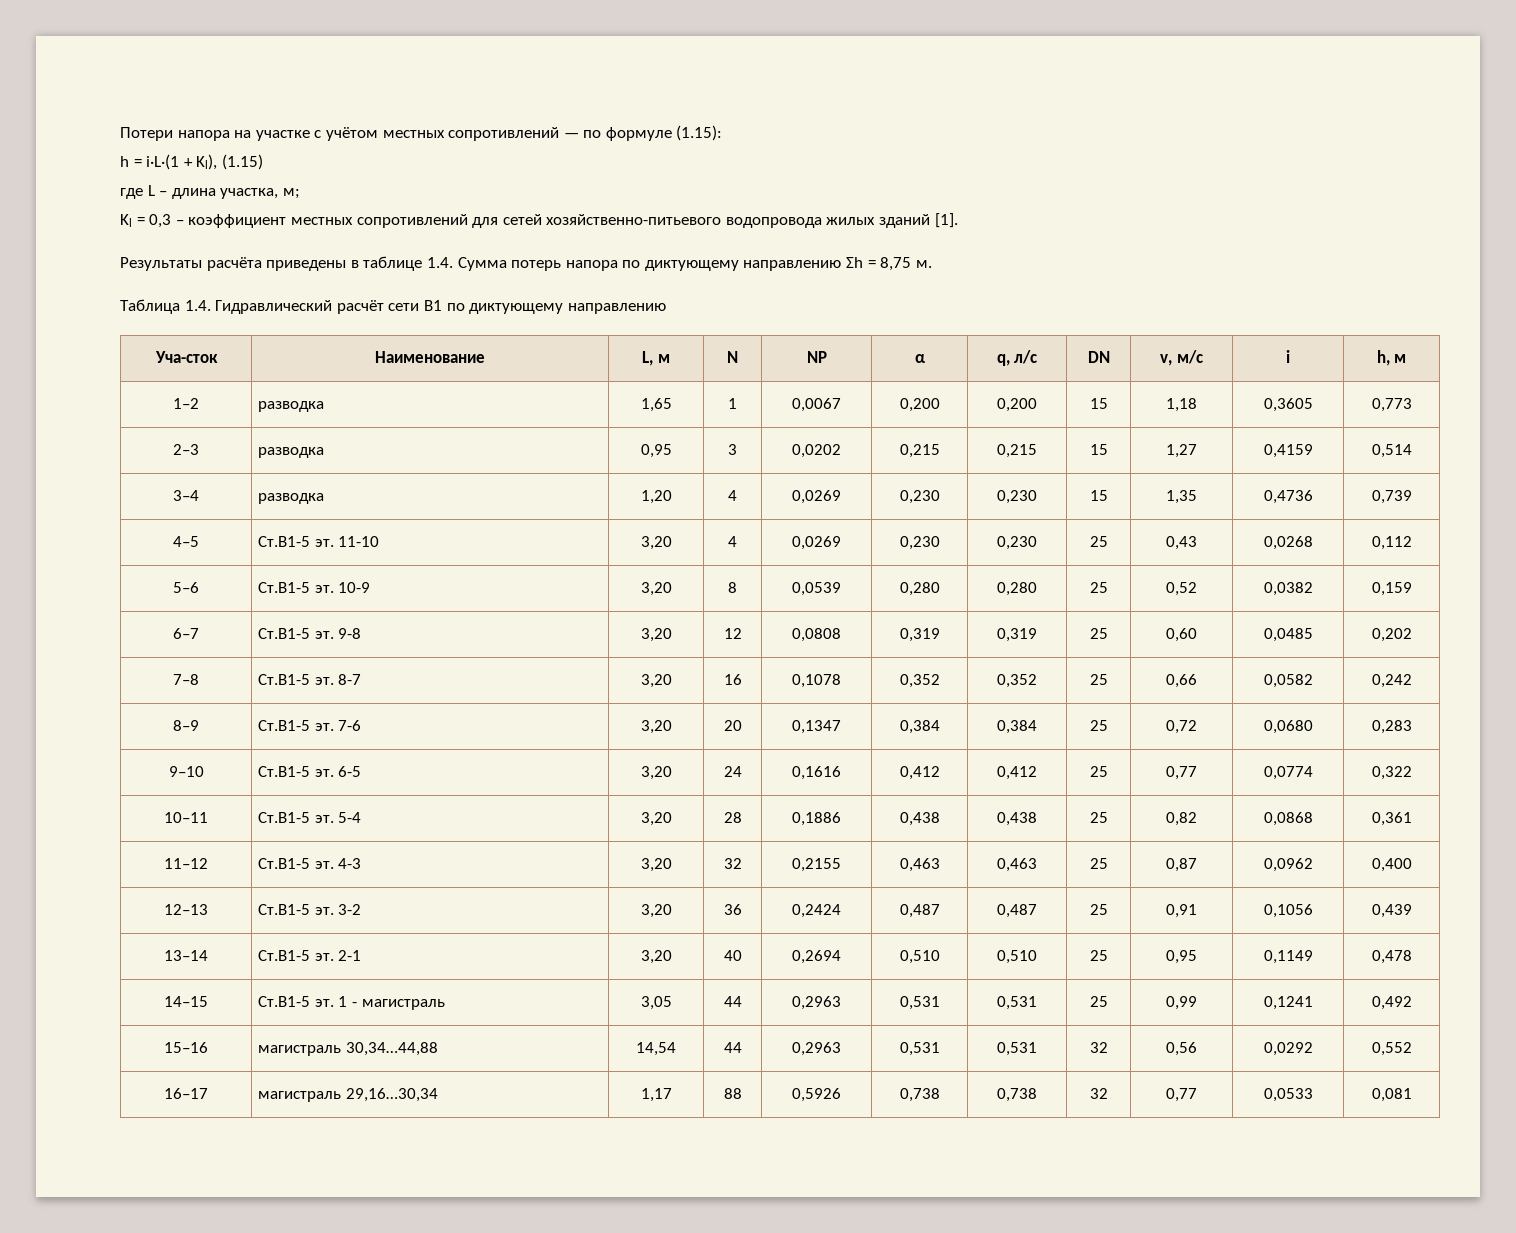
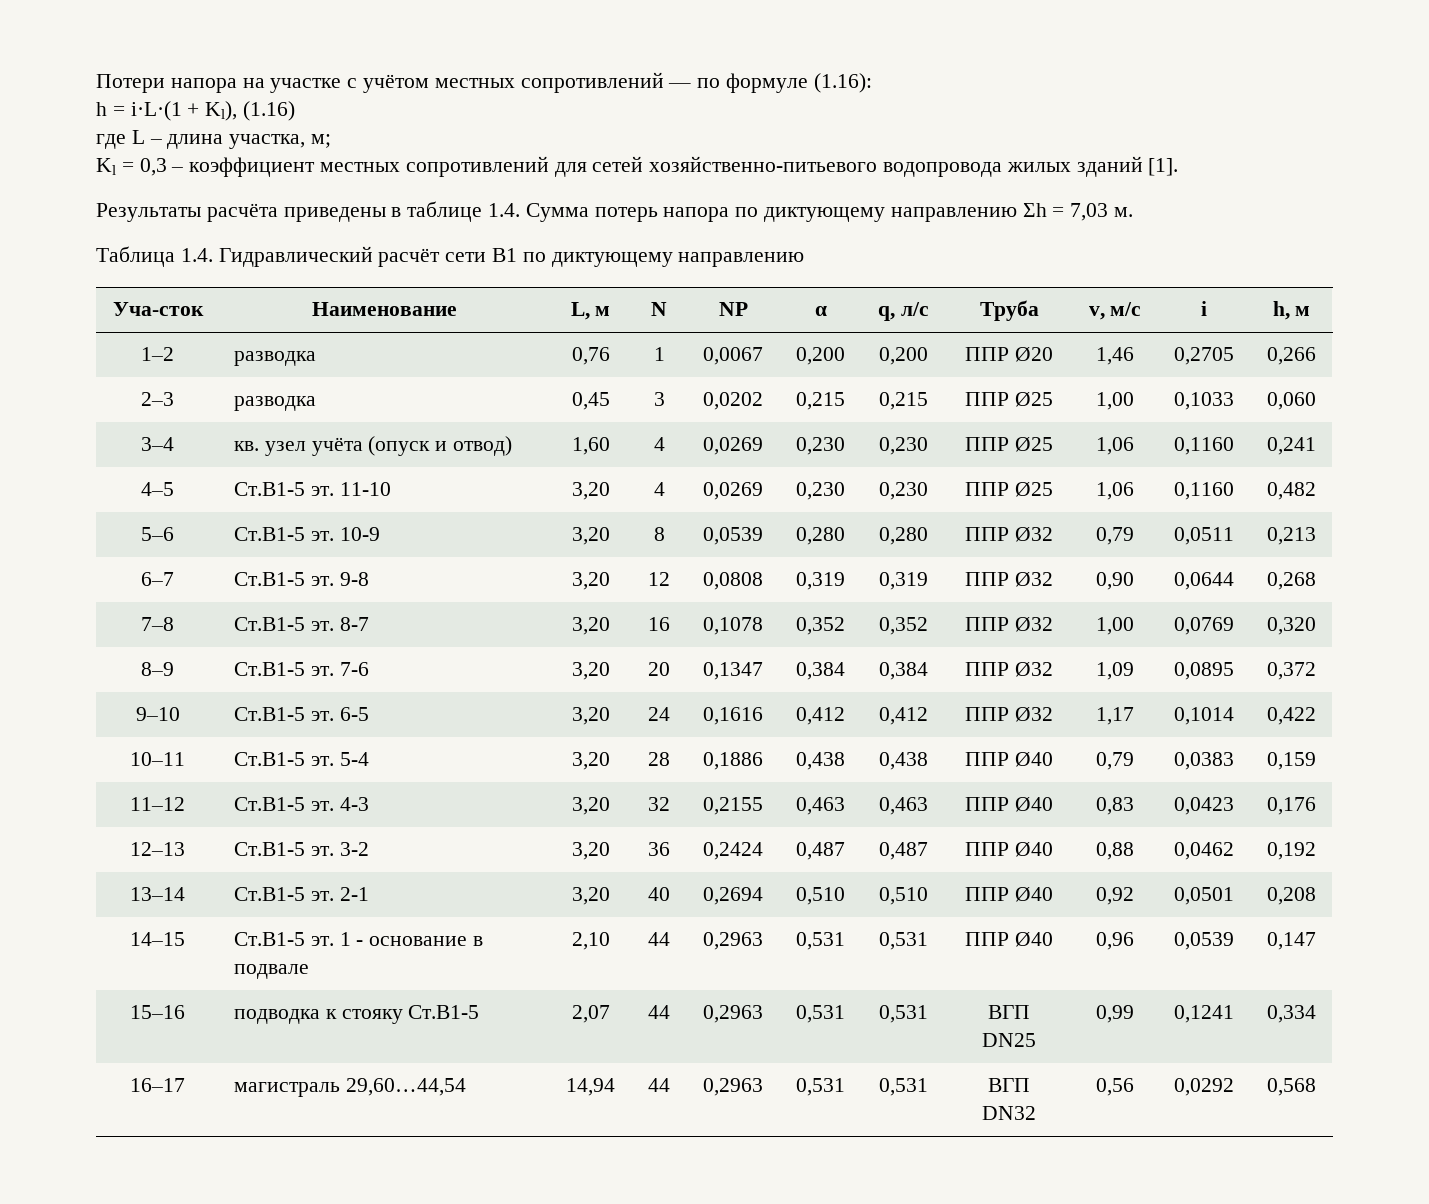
- Потери напора на участке с учётом местных сопротивлений — по формуле (1.15):
+ Потери напора на участке с учётом местных сопротивлений — по формуле (1.16):
- h = i·L·(1 + Kl), (1.15)
+ h = i·L·(1 + Kl), (1.16)
- Результаты расчёта приведены в таблице 1.4. Сумма потерь напора по диктующему направлению Σh = 8,75 м.
+ Результаты расчёта приведены в таблице 1.4. Сумма потерь напора по диктующему направлению Σh = 7,03 м.
- Уча-сток | Наименование | L, м | N | NP | α | q, л/с | DN | v, м/с | i | h, м
+ Уча-сток | Наименование | L, м | N | NP | α | q, л/с | Труба | v, м/с | i | h, м
- 1–2 | разводка | 1,65 | 1 | 0,0067 | 0,200 | 0,200 | 15 | 1,18 | 0,3605 | 0,773
+ 1–2 | разводка | 0,76 | 1 | 0,0067 | 0,200 | 0,200 | ППР Ø20 | 1,46 | 0,2705 | 0,266
- 2–3 | разводка | 0,95 | 3 | 0,0202 | 0,215 | 0,215 | 15 | 1,27 | 0,4159 | 0,514
- 3–4 | разводка | 1,20 | 4 | 0,0269 | 0,230 | 0,230 | 15 | 1,35 | 0,4736 | 0,739
+ 2–3 | разводка | 0,45 | 3 | 0,0202 | 0,215 | 0,215 | ППР Ø25 | 1,00 | 0,1033 | 0,060
+ 3–4 | кв. узел учёта (опуск и отвод) | 1,60 | 4 | 0,0269 | 0,230 | 0,230 | ППР Ø25 | 1,06 | 0,1160 | 0,241
- 4–5 | Ст.В1-5 эт. 11-10 | 3,20 | 4 | 0,0269 | 0,230 | 0,230 | 25 | 0,43 | 0,0268 | 0,112
+ 4–5 | Ст.В1-5 эт. 11-10 | 3,20 | 4 | 0,0269 | 0,230 | 0,230 | ППР Ø25 | 1,06 | 0,1160 | 0,482
- 5–6 | Ст.В1-5 эт. 10-9 | 3,20 | 8 | 0,0539 | 0,280 | 0,280 | 25 | 0,52 | 0,0382 | 0,159
+ 5–6 | Ст.В1-5 эт. 10-9 | 3,20 | 8 | 0,0539 | 0,280 | 0,280 | ППР Ø32 | 0,79 | 0,0511 | 0,213
- 6–7 | Ст.В1-5 эт. 9-8 | 3,20 | 12 | 0,0808 | 0,319 | 0,319 | 25 | 0,60 | 0,0485 | 0,202
+ 6–7 | Ст.В1-5 эт. 9-8 | 3,20 | 12 | 0,0808 | 0,319 | 0,319 | ППР Ø32 | 0,90 | 0,0644 | 0,268
- 7–8 | Ст.В1-5 эт. 8-7 | 3,20 | 16 | 0,1078 | 0,352 | 0,352 | 25 | 0,66 | 0,0582 | 0,242
+ 7–8 | Ст.В1-5 эт. 8-7 | 3,20 | 16 | 0,1078 | 0,352 | 0,352 | ППР Ø32 | 1,00 | 0,0769 | 0,320
- 8–9 | Ст.В1-5 эт. 7-6 | 3,20 | 20 | 0,1347 | 0,384 | 0,384 | 25 | 0,72 | 0,0680 | 0,283
+ 8–9 | Ст.В1-5 эт. 7-6 | 3,20 | 20 | 0,1347 | 0,384 | 0,384 | ППР Ø32 | 1,09 | 0,0895 | 0,372
- 9–10 | Ст.В1-5 эт. 6-5 | 3,20 | 24 | 0,1616 | 0,412 | 0,412 | 25 | 0,77 | 0,0774 | 0,322
+ 9–10 | Ст.В1-5 эт. 6-5 | 3,20 | 24 | 0,1616 | 0,412 | 0,412 | ППР Ø32 | 1,17 | 0,1014 | 0,422
- 10–11 | Ст.В1-5 эт. 5-4 | 3,20 | 28 | 0,1886 | 0,438 | 0,438 | 25 | 0,82 | 0,0868 | 0,361
+ 10–11 | Ст.В1-5 эт. 5-4 | 3,20 | 28 | 0,1886 | 0,438 | 0,438 | ППР Ø40 | 0,79 | 0,0383 | 0,159
- 11–12 | Ст.В1-5 эт. 4-3 | 3,20 | 32 | 0,2155 | 0,463 | 0,463 | 25 | 0,87 | 0,0962 | 0,400
+ 11–12 | Ст.В1-5 эт. 4-3 | 3,20 | 32 | 0,2155 | 0,463 | 0,463 | ППР Ø40 | 0,83 | 0,0423 | 0,176
- 12–13 | Ст.В1-5 эт. 3-2 | 3,20 | 36 | 0,2424 | 0,487 | 0,487 | 25 | 0,91 | 0,1056 | 0,439
+ 12–13 | Ст.В1-5 эт. 3-2 | 3,20 | 36 | 0,2424 | 0,487 | 0,487 | ППР Ø40 | 0,88 | 0,0462 | 0,192
- 13–14 | Ст.В1-5 эт. 2-1 | 3,20 | 40 | 0,2694 | 0,510 | 0,510 | 25 | 0,95 | 0,1149 | 0,478
+ 13–14 | Ст.В1-5 эт. 2-1 | 3,20 | 40 | 0,2694 | 0,510 | 0,510 | ППР Ø40 | 0,92 | 0,0501 | 0,208
- 14–15 | Ст.В1-5 эт. 1 - магистраль | 3,05 | 44 | 0,2963 | 0,531 | 0,531 | 25 | 0,99 | 0,1241 | 0,492
- 15–16 | магистраль 30,34…44,88 | 14,54 | 44 | 0,2963 | 0,531 | 0,531 | 32 | 0,56 | 0,0292 | 0,552
- 16–17 | магистраль 29,16…30,34 | 1,17 | 88 | 0,5926 | 0,738 | 0,738 | 32 | 0,77 | 0,0533 | 0,081
+ 14–15 | Ст.В1-5 эт. 1 - основание в подвале | 2,10 | 44 | 0,2963 | 0,531 | 0,531 | ППР Ø40 | 0,96 | 0,0539 | 0,147
+ 15–16 | подводка к стояку Ст.В1-5 | 2,07 | 44 | 0,2963 | 0,531 | 0,531 | ВГП DN25 | 0,99 | 0,1241 | 0,334
+ 16–17 | магистраль 29,60…44,54 | 14,94 | 44 | 0,2963 | 0,531 | 0,531 | ВГП DN32 | 0,56 | 0,0292 | 0,568

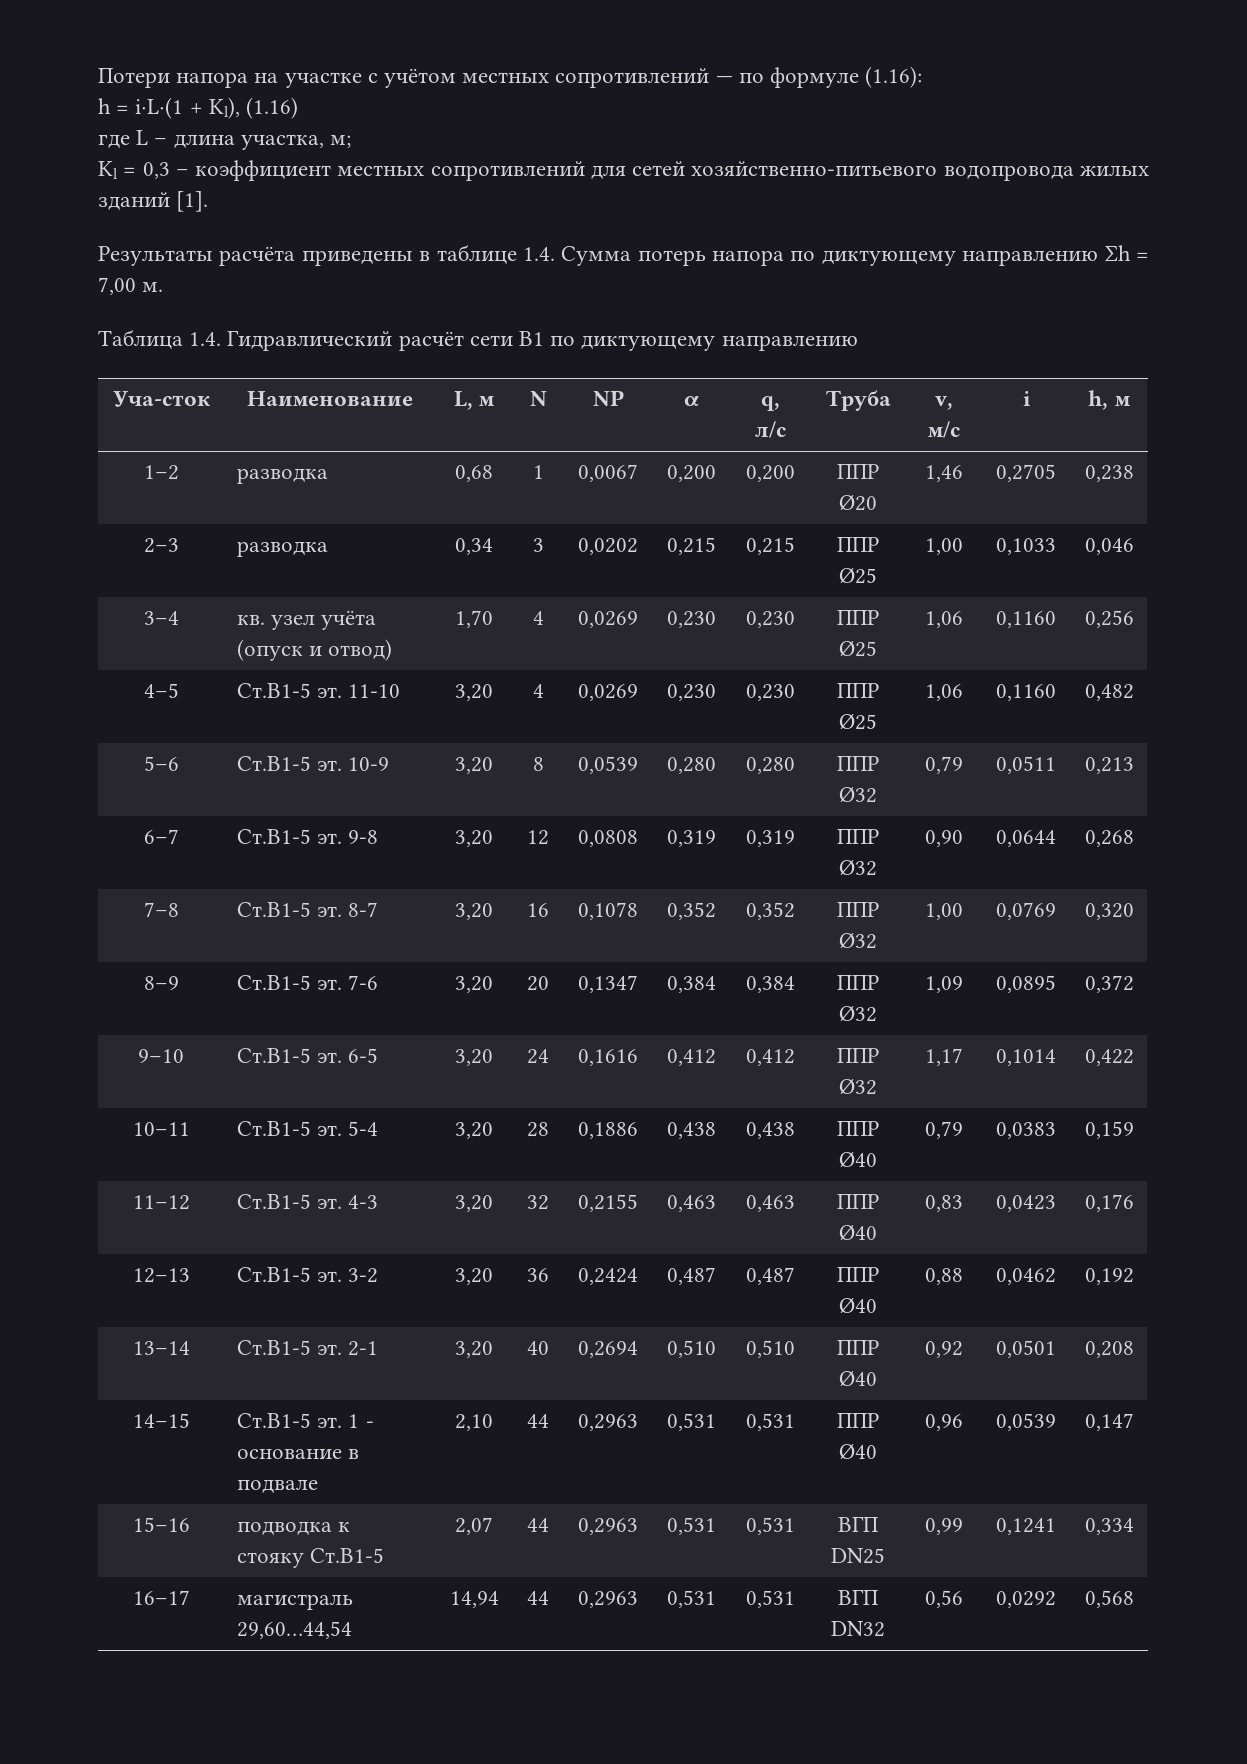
- Результаты расчёта приведены в таблице 1.4. Сумма потерь напора по диктующему направлению Σh = 7,03 м.
+ Результаты расчёта приведены в таблице 1.4. Сумма потерь напора по диктующему направлению Σh = 7,00 м.
- 1–2 | разводка | 0,76 | 1 | 0,0067 | 0,200 | 0,200 | ППР Ø20 | 1,46 | 0,2705 | 0,266
+ 1–2 | разводка | 0,68 | 1 | 0,0067 | 0,200 | 0,200 | ППР Ø20 | 1,46 | 0,2705 | 0,238
- 2–3 | разводка | 0,45 | 3 | 0,0202 | 0,215 | 0,215 | ППР Ø25 | 1,00 | 0,1033 | 0,060
+ 2–3 | разводка | 0,34 | 3 | 0,0202 | 0,215 | 0,215 | ППР Ø25 | 1,00 | 0,1033 | 0,046
- 3–4 | кв. узел учёта (опуск и отвод) | 1,60 | 4 | 0,0269 | 0,230 | 0,230 | ППР Ø25 | 1,06 | 0,1160 | 0,241
+ 3–4 | кв. узел учёта (опуск и отвод) | 1,70 | 4 | 0,0269 | 0,230 | 0,230 | ППР Ø25 | 1,06 | 0,1160 | 0,256

